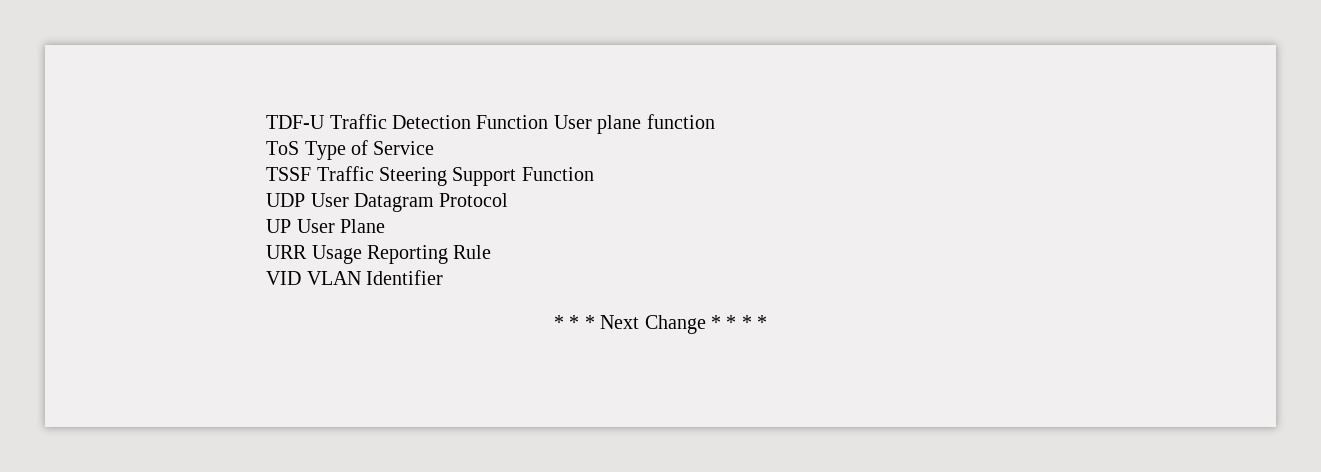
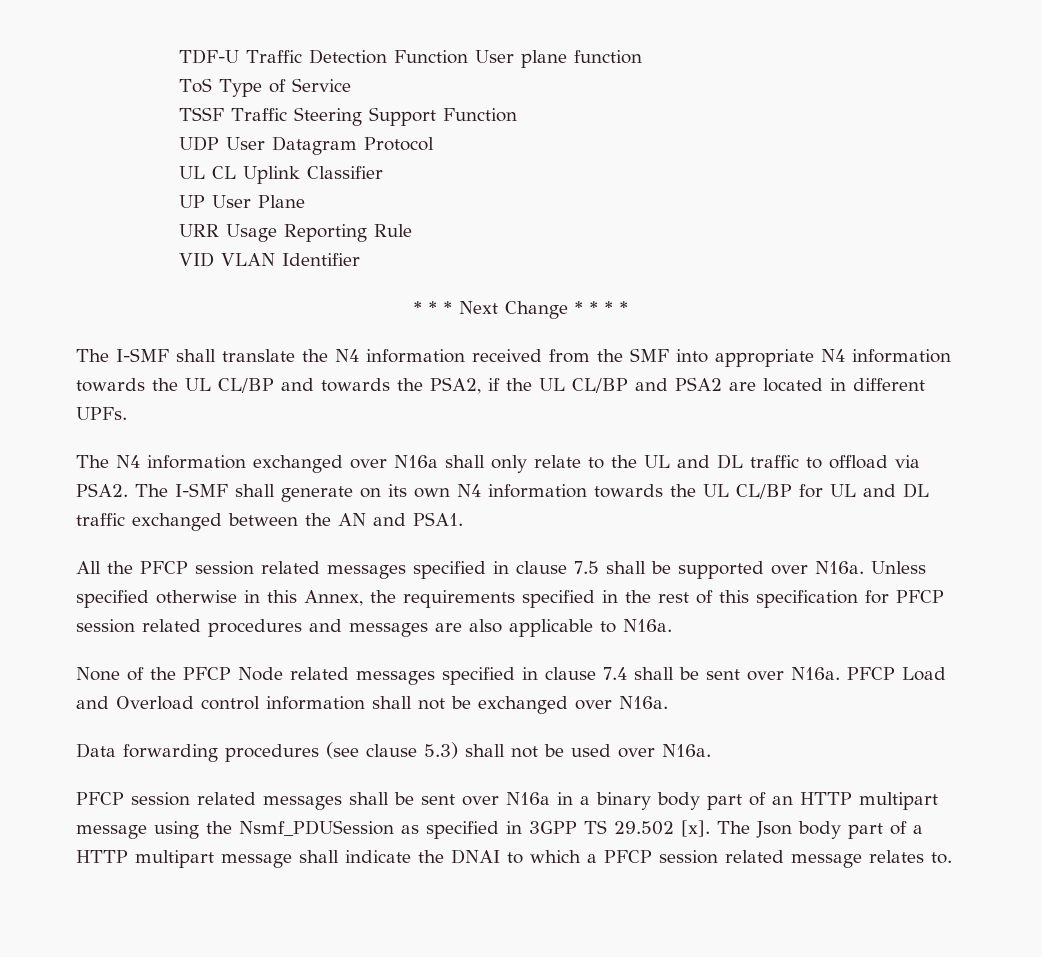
+ UL CL Uplink Classifier
+ The I-SMF shall translate the N4 information received from the SMF into appropriate N4 information towards the UL CL/BP and towards the PSA2, if the UL CL/BP and PSA2 are located in different UPFs.
+ The N4 information exchanged over N16a shall only relate to the UL and DL traffic to offload via PSA2. The I-SMF shall generate on its own N4 information towards the UL CL/BP for UL and DL traffic exchanged between the AN and PSA1.
+ All the PFCP session related messages specified in clause 7.5 shall be supported over N16a. Unless specified otherwise in this Annex, the requirements specified in the rest of this specification for PFCP session related procedures and messages are also applicable to N16a.
+ None of the PFCP Node related messages specified in clause 7.4 shall be sent over N16a. PFCP Load and Overload control information shall not be exchanged over N16a.
+ Data forwarding procedures (see clause 5.3) shall not be used over N16a.
+ PFCP session related messages shall be sent over N16a in a binary body part of an HTTP multipart message using the Nsmf_PDUSession as specified in 3GPP TS 29.502 [x]. The Json body part of a HTTP multipart message shall indicate the DNAI to which a PFCP session related message relates to.

